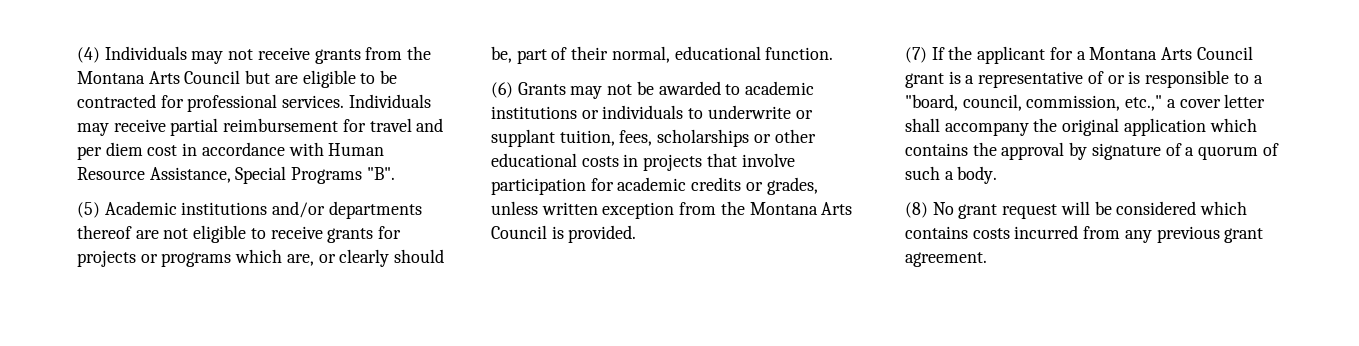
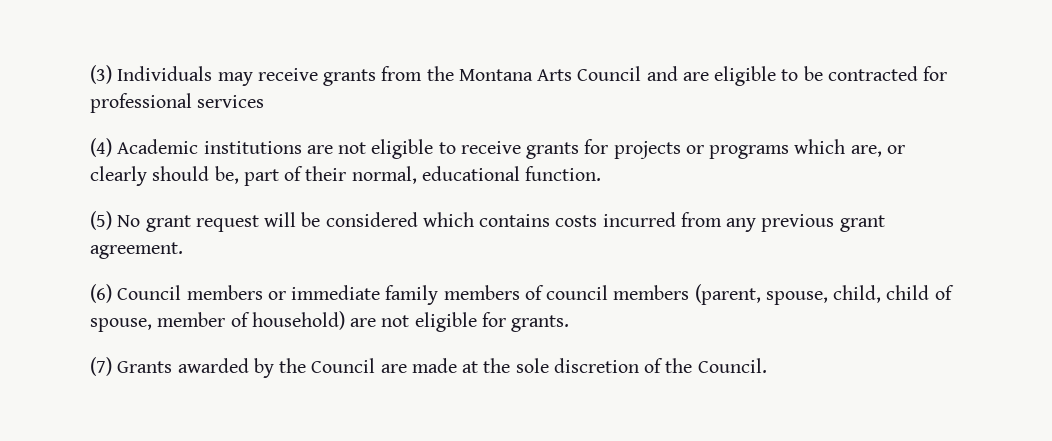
- (4) Individuals may not receive grants from the Montana Arts Council but are eligible to be contracted for professional services. Individuals may receive partial reimbursement for travel and per diem cost in accordance with Human Resource Assistance, Special Programs "B".
- (5) Academic institutions and/or departments thereof are not eligible to receive grants for projects or programs which are, or clearly should be, part of their normal, educational function.
+ (3) Individuals may receive grants from the Montana Arts Council and are eligible to be contracted for professional services
+ (4) Academic institutions are not eligible to receive grants for projects or programs which are, or clearly should be, part of their normal, educational function.
- (6) Grants may not be awarded to academic institutions or individuals to underwrite or supplant tuition, fees, scholarships or other educational costs in projects that involve participation for academic credits or grades, unless written exception from the Montana Arts Council is provided.
- (7) If the applicant for a Montana Arts Council grant is a representative of or is responsible to a "board, council, commission, etc.," a cover letter shall accompany the original application which contains the approval by signature of a quorum of such a body.
- (8) No grant request will be considered which contains costs incurred from any previous grant agreement.
+ (5) No grant request will be considered which contains costs incurred from any previous grant agreement.
+ (6) Council members or immediate family members of council members (parent, spouse, child, child of spouse, member of household) are not eligible for grants.
+ (7) Grants awarded by the Council are made at the sole discretion of the Council.

